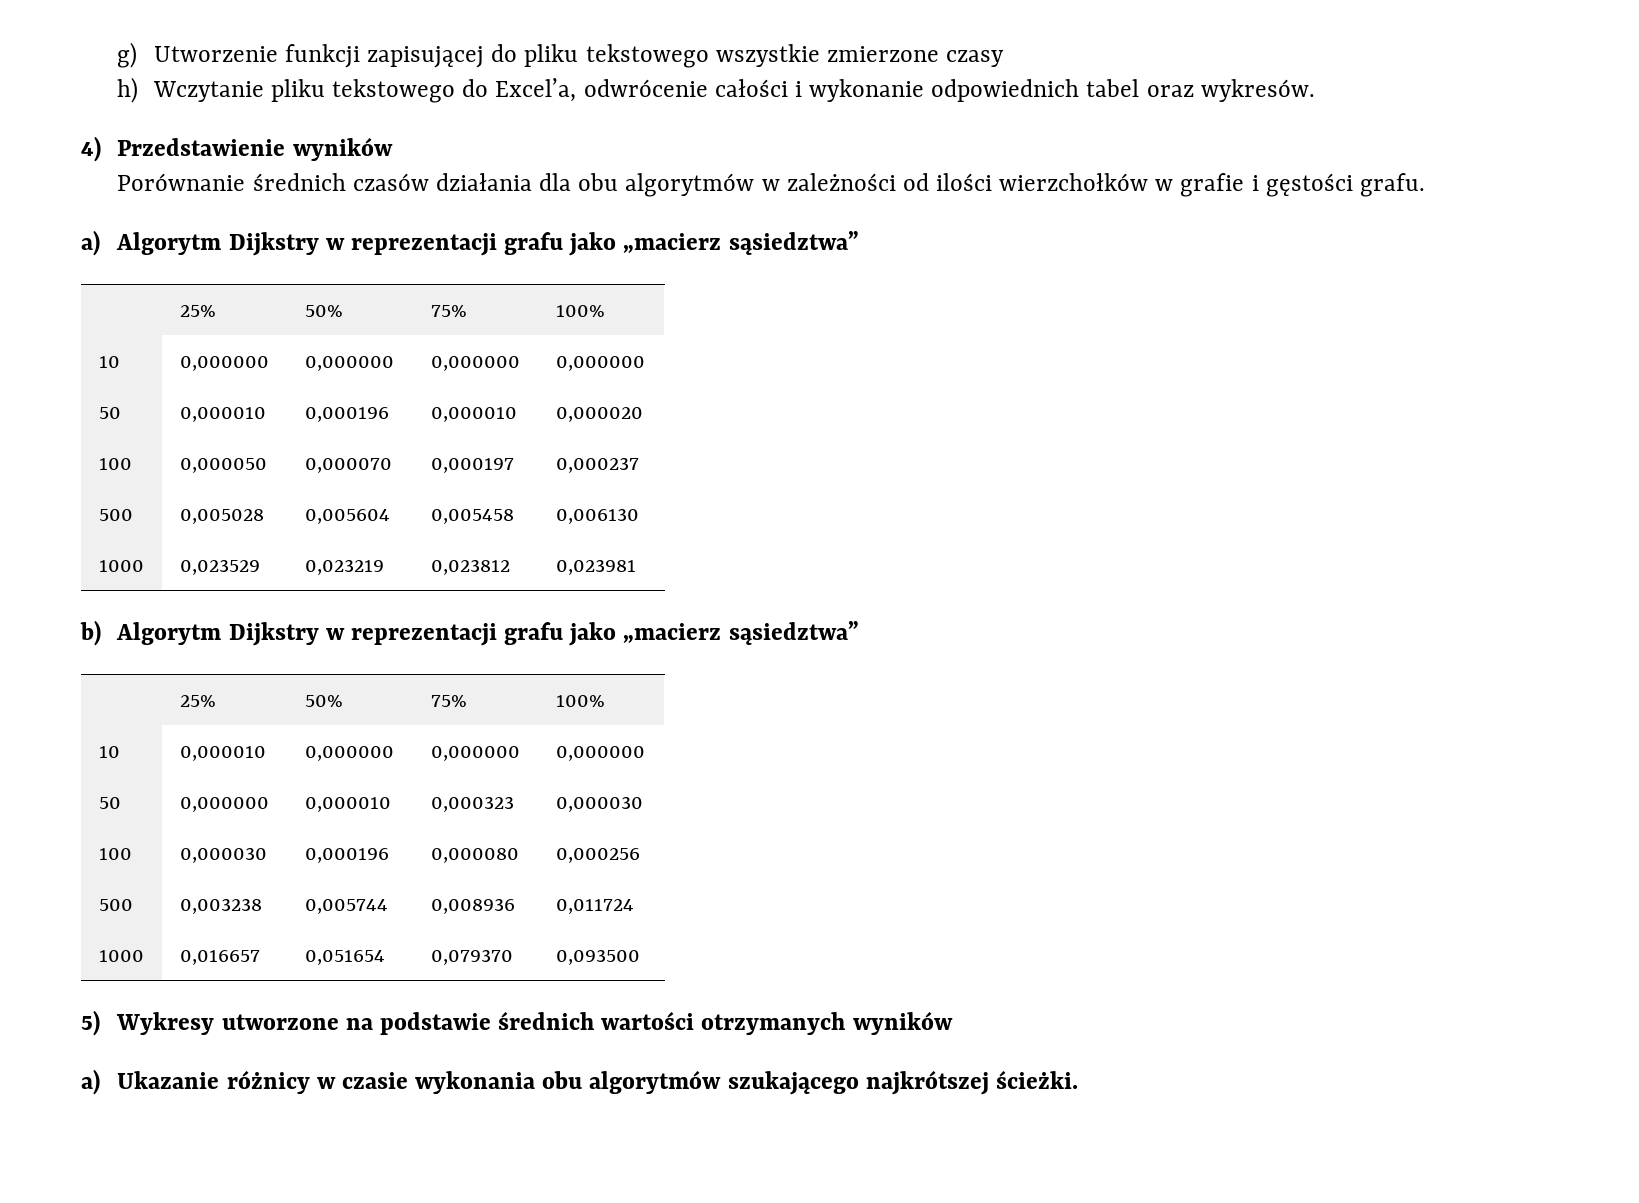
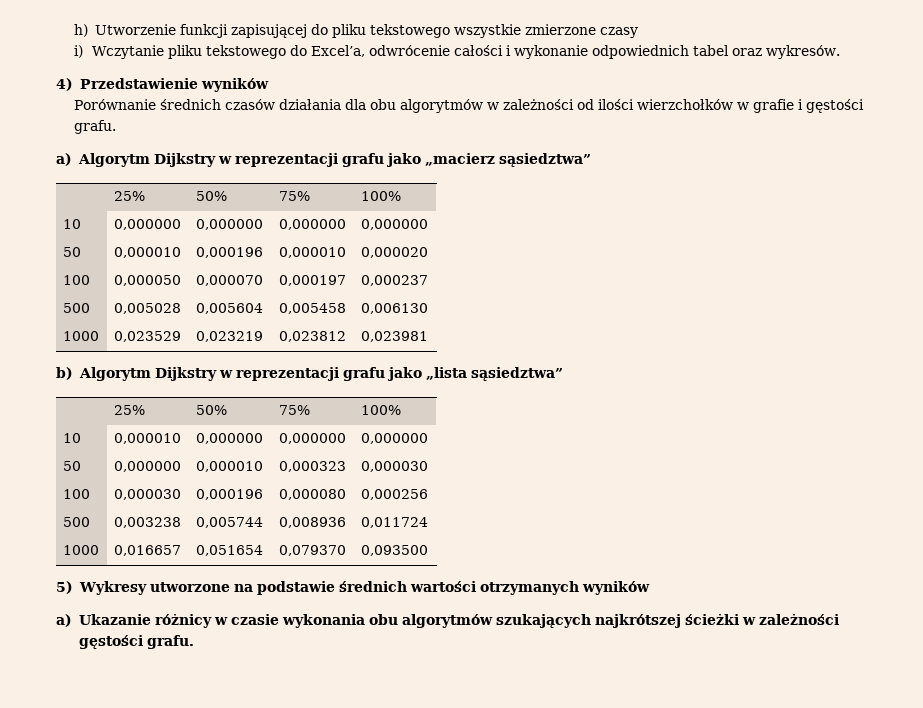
- g) Utworzenie funkcji zapisującej do pliku tekstowego wszystkie zmierzone czasy
+ h) Utworzenie funkcji zapisującej do pliku tekstowego wszystkie zmierzone czasy
- h) Wczytanie pliku tekstowego do Excel’a, odwrócenie całości i wykonanie odpowiednich tabel oraz wykresów.
+ i) Wczytanie pliku tekstowego do Excel’a, odwrócenie całości i wykonanie odpowiednich tabel oraz wykresów.
- b) Algorytm Dijkstry w reprezentacji grafu jako „macierz sąsiedztwa”
+ b) Algorytm Dijkstry w reprezentacji grafu jako „lista sąsiedztwa”
- a) Ukazanie różnicy w czasie wykonania obu algorytmów szukającego najkrótszej ścieżki.
+ a) Ukazanie różnicy w czasie wykonania obu algorytmów szukających najkrótszej ścieżki w zależności gęstości grafu.

